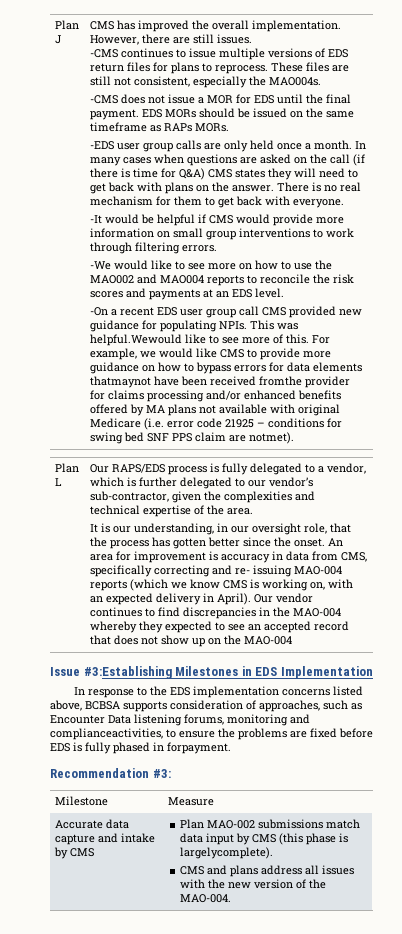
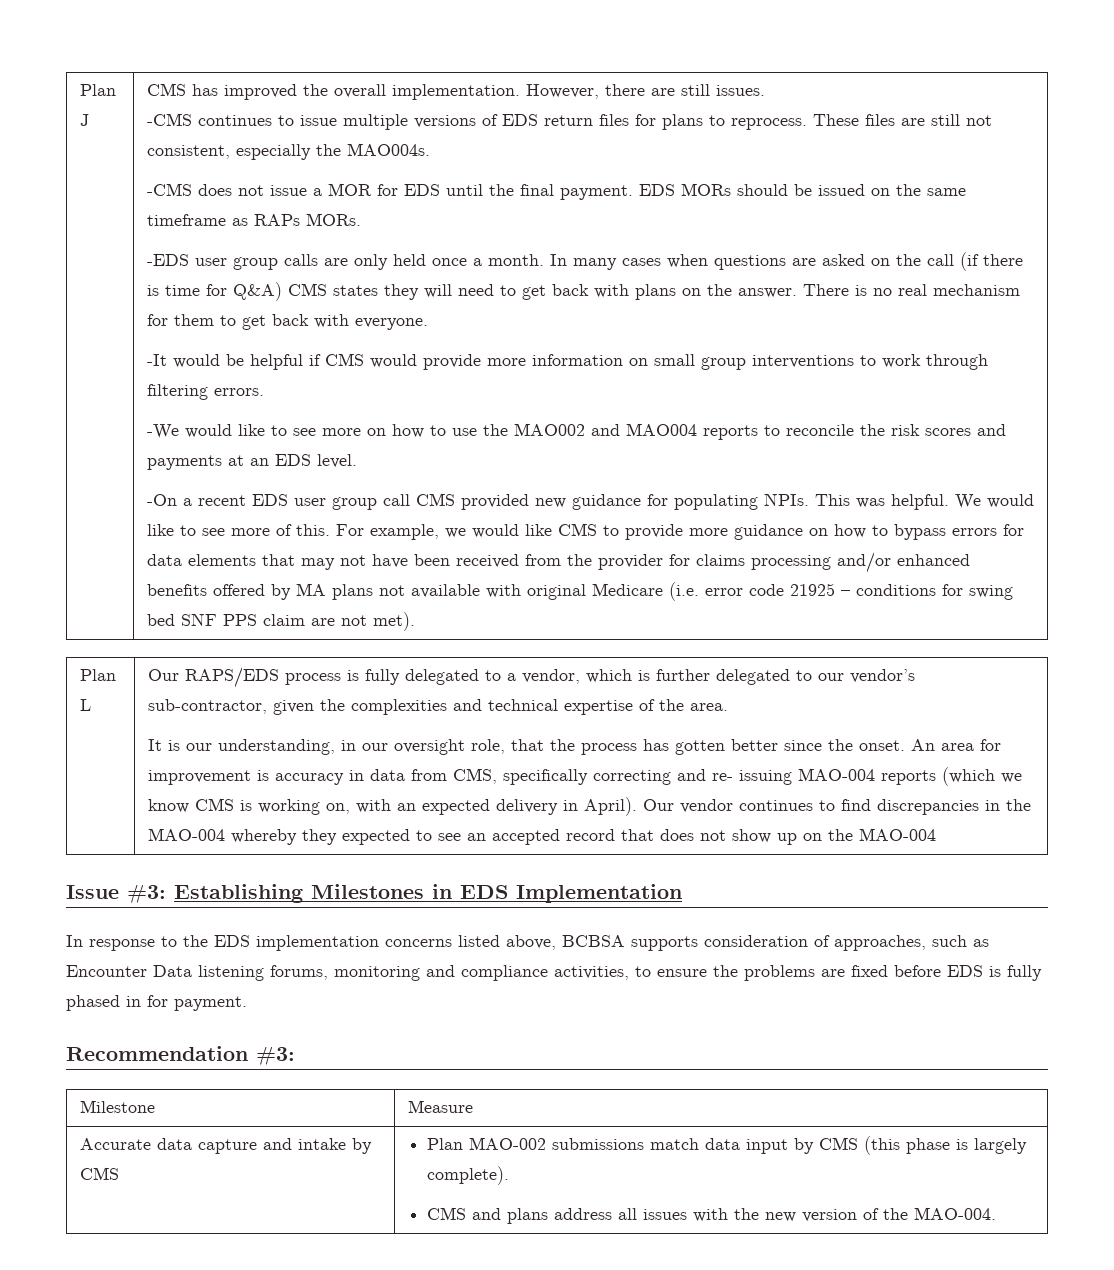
- This was helpful.Wewould like to see more of this.
+ This was helpful. We would like to see more of this.
- For example, we would like CMS to provide more guidance on how to bypass errors for data elements thatmaynot have been received fromthe provider for claims processing and/or enhanced benefits offered by MA plans not available with original Medicare (i.e. error code 21925 – conditions for swing bed SNF PPS claim are notmet).
+ For example, we would like CMS to provide more guidance on how to bypass errors for data elements that may not have been received from the provider for claims processing and/or enhanced benefits offered by MA plans not available with original Medicare (i.e. error code 21925 – conditions for swing bed SNF PPS claim are not met).
- Issue #3:Establishing Milestones in EDS Implementation
+ Issue #3: Establishing Milestones in EDS Implementation
- In response to the EDS implementation concerns listed above, BCBSA supports consideration of approaches, such as Encounter Data listening forums, monitoring and complianceactivities, to ensure the problems are fixed before EDS is fully phased in forpayment.
+ In response to the EDS implementation concerns listed above, BCBSA supports consideration of approaches, such as Encounter Data listening forums, monitoring and compliance activities, to ensure the problems are fixed before EDS is fully phased in for payment.
- Accurate data capture and intake by CMS | Plan MAO-002 submissions match data input by CMS (this phase is largelycomplete).
+ Accurate data capture and intake by CMS | Plan MAO-002 submissions match data input by CMS (this phase is largely complete).

